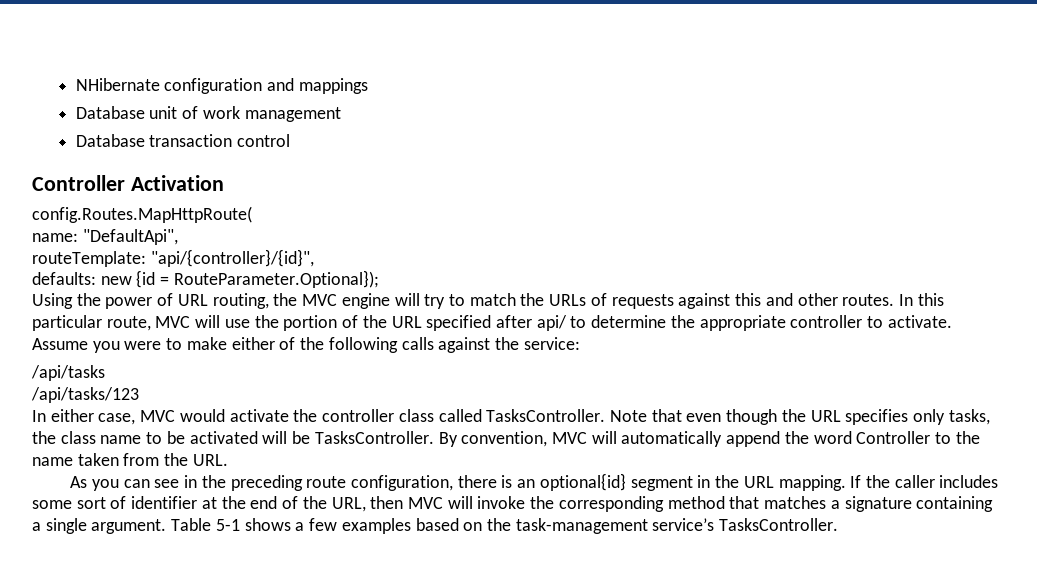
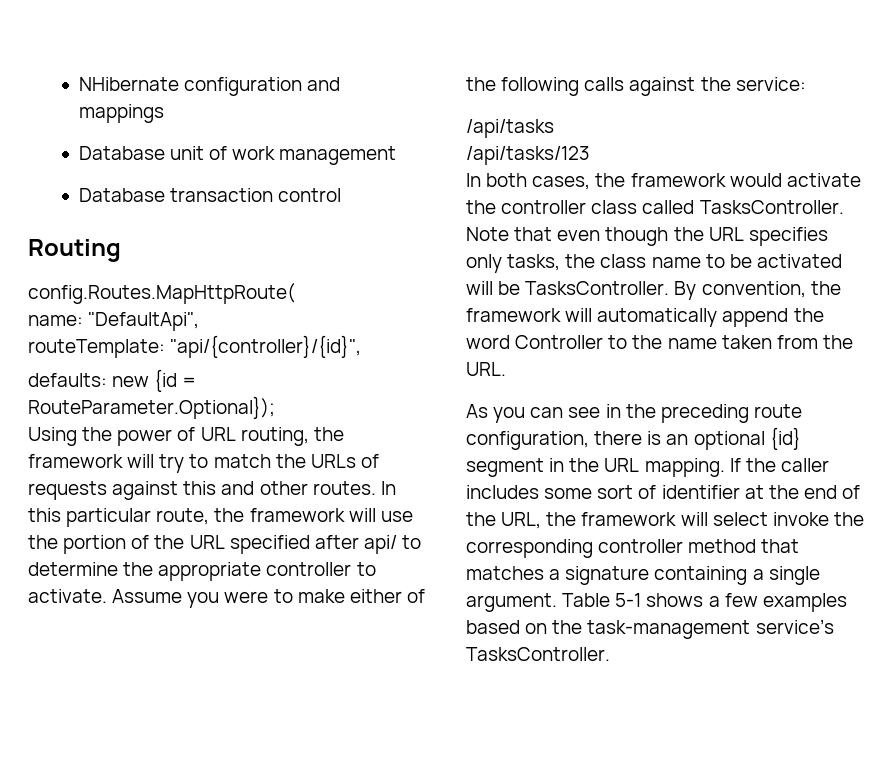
- Controller Activation
+ Routing
- Using the power of URL routing, the MVC engine will try to match the URLs of requests against this and other routes.
+ Using the power of URL routing, the framework will try to match the URLs of requests against this and other routes.
- In this particular route, MVC will use the portion of the URL specified after api/ to determine the appropriate controller to activate.
+ In this particular route, the framework will use the portion of the URL specified after api/ to determine the appropriate controller to activate.
- In either case, MVC would activate the controller class called TasksController.
+ In both cases, the framework would activate the controller class called TasksController.
- By convention, MVC will automatically append the word Controller to the name taken from the URL.
+ By convention, the framework will automatically append the word Controller to the name taken from the URL.
- As you can see in the preceding route configuration, there is an optional{id} segment in the URL mapping.
+ As you can see in the preceding route configuration, there is an optional {id} segment in the URL mapping.
- If the caller includes some sort of identifier at the end of the URL, then MVC will invoke the corresponding method that matches a signature containing a single argument.
+ If the caller includes some sort of identifier at the end of the URL, the framework will select invoke the corresponding controller method that matches a signature containing a single argument.

